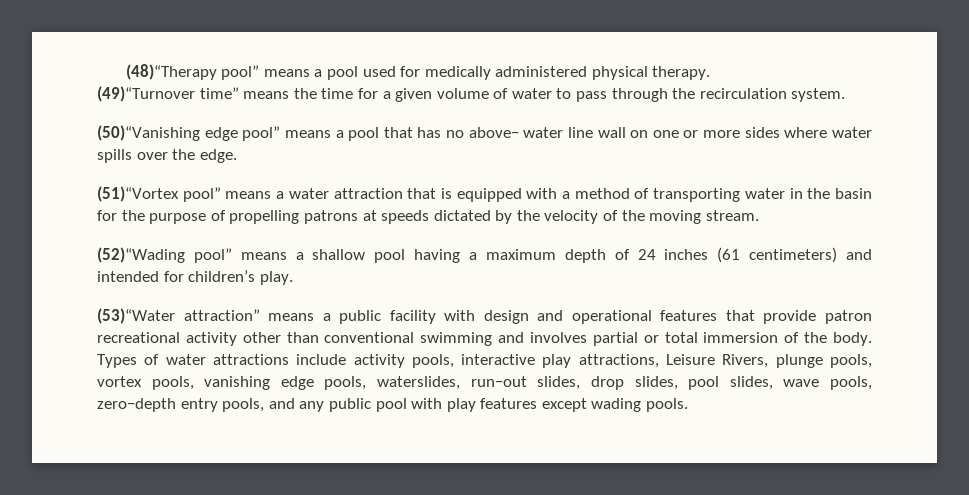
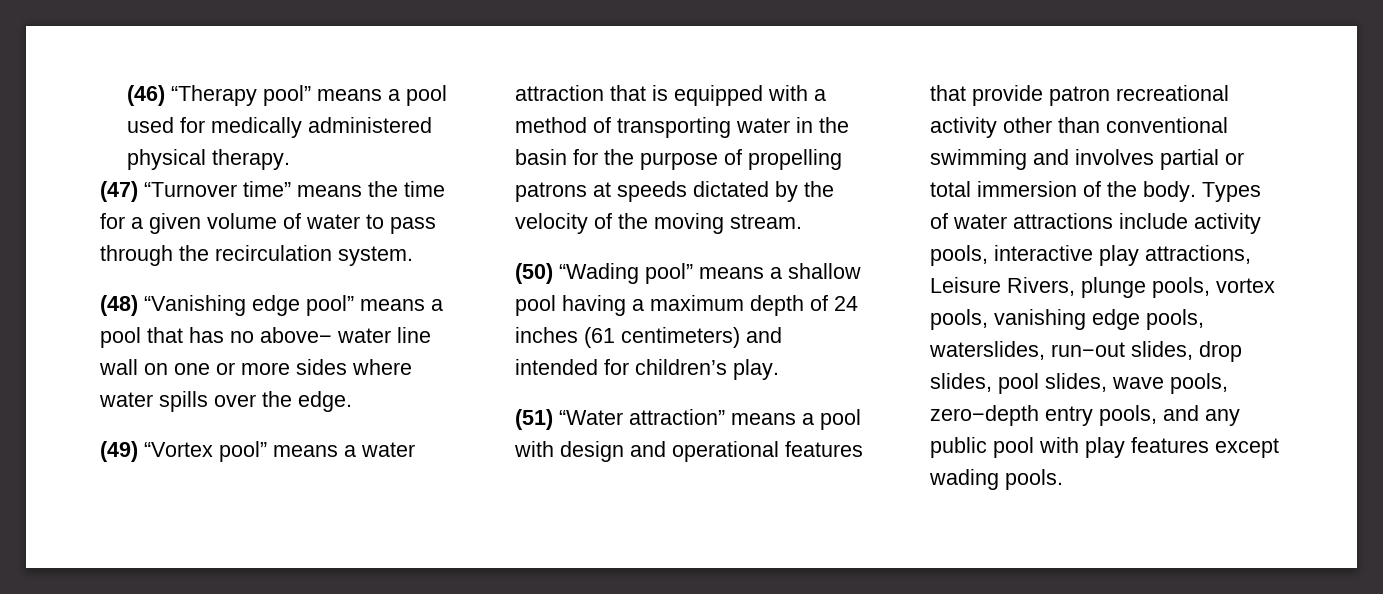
- (48)“Therapy pool” means a pool used for medically administered physical therapy.
+ (46) “Therapy pool” means a pool used for medically administered physical therapy.
- (49)“Turnover time” means the time for a given volume of water to pass through the recirculation system.
+ (47) “Turnover time” means the time for a given volume of water to pass through the recirculation system.
- (50)“Vanishing edge pool” means a pool that has no above− water line wall on one or more sides where water spills over the edge.
+ (48) “Vanishing edge pool” means a pool that has no above− water line wall on one or more sides where water spills over the edge.
- (51)“Vortex pool” means a water attraction that is equipped with a method of transporting water in the basin for the purpose of propelling patrons at speeds dictated by the velocity of the moving stream.
+ (49) “Vortex pool” means a water attraction that is equipped with a method of transporting water in the basin for the purpose of propelling patrons at speeds dictated by the velocity of the moving stream.
- (52)“Wading pool” means a shallow pool having a maximum depth of 24 inches (61 centimeters) and intended for children’s play.
+ (50) “Wading pool” means a shallow pool having a maximum depth of 24 inches (61 centimeters) and intended for children’s play.
- (53)“Water attraction” means a public facility with design and operational features that provide patron recreational activity other than conventional swimming and involves partial or total immersion of the body.
+ (51) “Water attraction” means a pool with design and operational features that provide patron recreational activity other than conventional swimming and involves partial or total immersion of the body.

